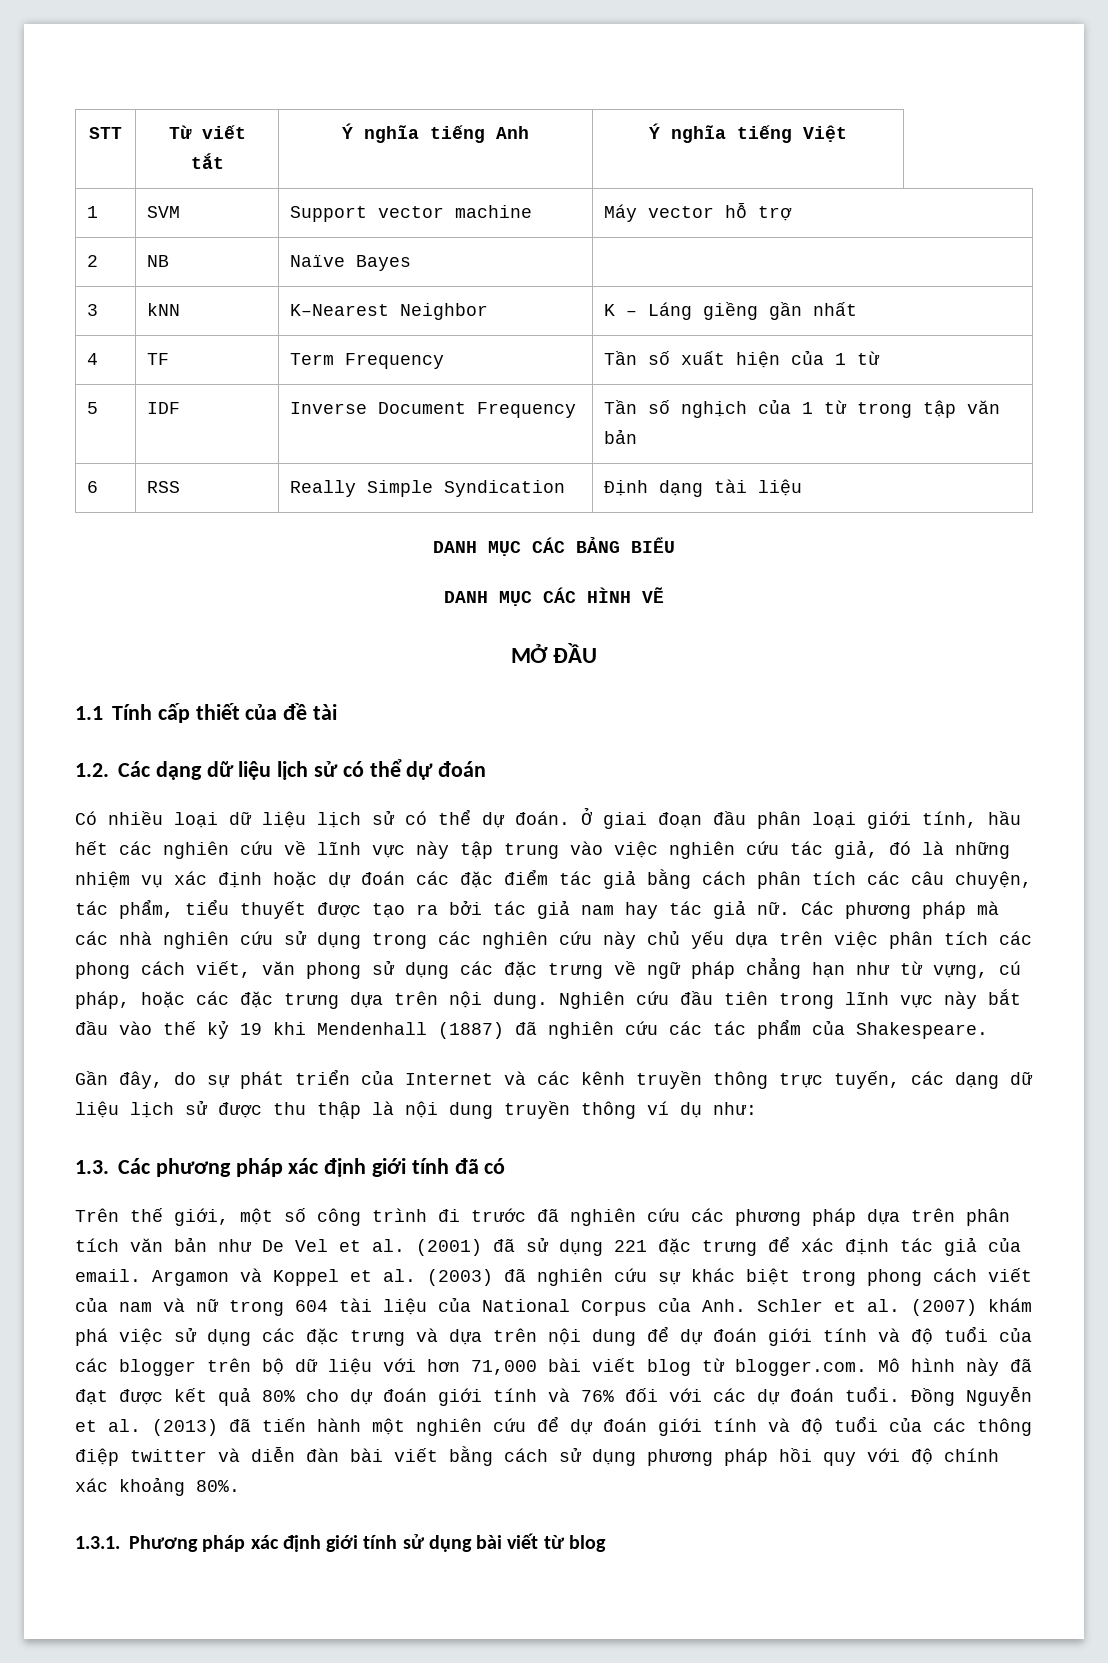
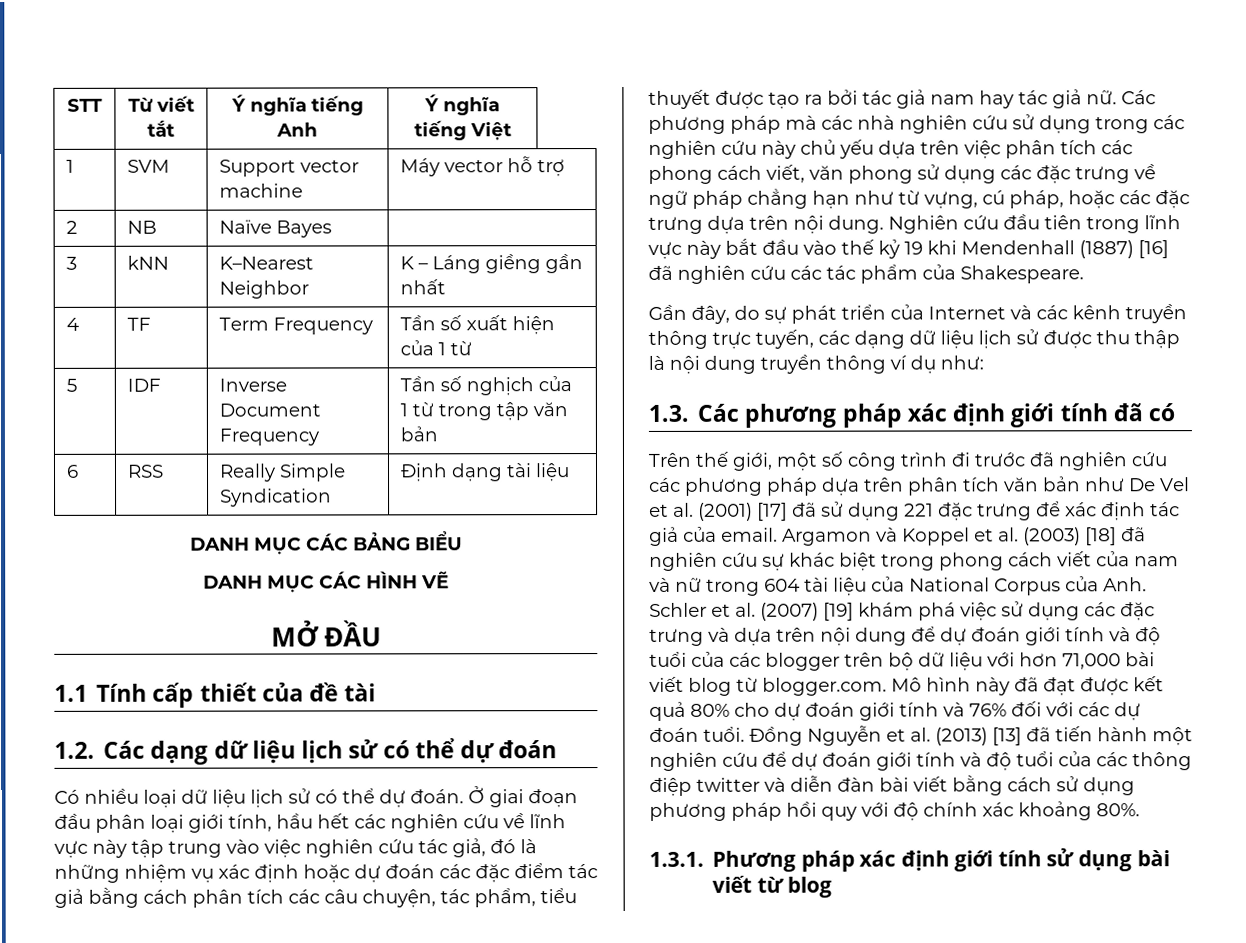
- Nghiên cứu đầu tiên trong lĩnh vực này bắt đầu vào thế kỷ 19 khi Mendenhall (1887) đã nghiên cứu các tác phẩm của Shakespeare.
+ Nghiên cứu đầu tiên trong lĩnh vực này bắt đầu vào thế kỷ 19 khi Mendenhall (1887) [16] đã nghiên cứu các tác phẩm của Shakespeare.
- Trên thế giới, một số công trình đi trước đã nghiên cứu các phương pháp dựa trên phân tích văn bản như De Vel et al. (2001) đã sử dụng 221 đặc trưng để xác định tác giả của email.
+ Trên thế giới, một số công trình đi trước đã nghiên cứu các phương pháp dựa trên phân tích văn bản như De Vel et al. (2001) [17] đã sử dụng 221 đặc trưng để xác định tác giả của email.
- Argamon và Koppel et al. (2003) đã nghiên cứu sự khác biệt trong phong cách viết của nam và nữ trong 604 tài liệu của National Corpus của Anh. Schler et al. (2007) khám phá việc sử dụng các đặc trưng và dựa trên nội dung để dự đoán giới tính và độ tuổi của các blogger trên bộ dữ liệu với hơn 71,000 bài viết blog từ blogger.com. Mô hình này đã đạt được kết quả 80% cho dự đoán giới tính và 76% đối với các dự đoán tuổi.
+ Argamon và Koppel et al. (2003) [18] đã nghiên cứu sự khác biệt trong phong cách viết của nam và nữ trong 604 tài liệu của National Corpus của Anh. Schler et al. (2007) [19] khám phá việc sử dụng các đặc trưng và dựa trên nội dung để dự đoán giới tính và độ tuổi của các blogger trên bộ dữ liệu với hơn 71,000 bài viết blog từ blogger.com. Mô hình này đã đạt được kết quả 80% cho dự đoán giới tính và 76% đối với các dự đoán tuổi.
- Đồng Nguyễn et al. (2013) đã tiến hành một nghiên cứu để dự đoán giới tính và độ tuổi của các thông điệp twitter và diễn đàn bài viết bằng cách sử dụng phương pháp hồi quy với độ chính xác khoảng 80%.
+ Đồng Nguyễn et al. (2013) [13] đã tiến hành một nghiên cứu để dự đoán giới tính và độ tuổi của các thông điệp twitter và diễn đàn bài viết bằng cách sử dụng phương pháp hồi quy với độ chính xác khoảng 80%.

